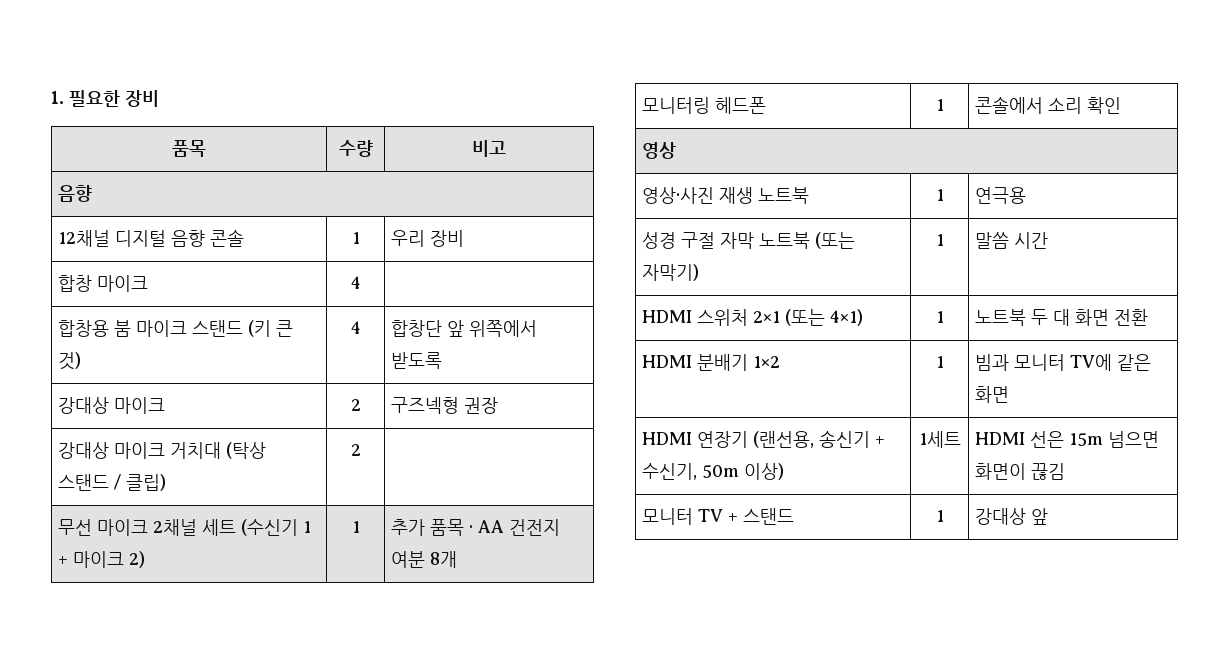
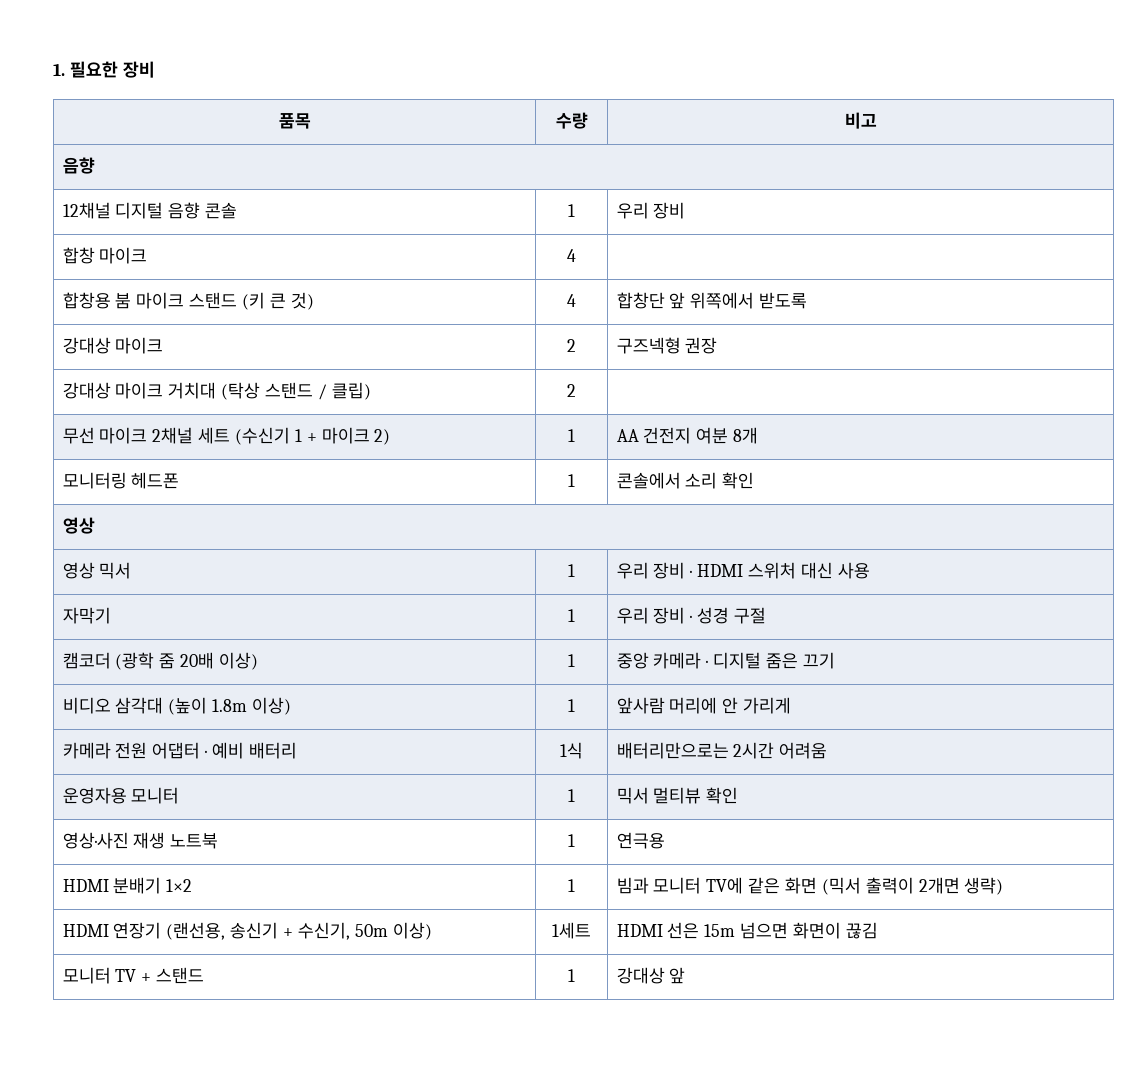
- 무선 마이크 2채널 세트 (수신기 1 + 마이크 2) | 1 | 추가 품목 · AA 건전지 여분 8개
+ 무선 마이크 2채널 세트 (수신기 1 + 마이크 2) | 1 | AA 건전지 여분 8개
+ 영상 믹서 | 1 | 우리 장비 · HDMI 스위처 대신 사용
+ 자막기 | 1 | 우리 장비 · 성경 구절
+ 캠코더 (광학 줌 20배 이상) | 1 | 중앙 카메라 · 디지털 줌은 끄기
+ 비디오 삼각대 (높이 1.8m 이상) | 1 | 앞사람 머리에 안 가리게
+ 카메라 전원 어댑터 · 예비 배터리 | 1식 | 배터리만으로는 2시간 어려움
+ 운영자용 모니터 | 1 | 믹서 멀티뷰 확인
- 성경 구절 자막 노트북 (또는 자막기) | 1 | 말씀 시간
- HDMI 스위처 2×1 (또는 4×1) | 1 | 노트북 두 대 화면 전환
- HDMI 분배기 1×2 | 1 | 빔과 모니터 TV에 같은 화면
+ HDMI 분배기 1×2 | 1 | 빔과 모니터 TV에 같은 화면 (믹서 출력이 2개면 생략)

